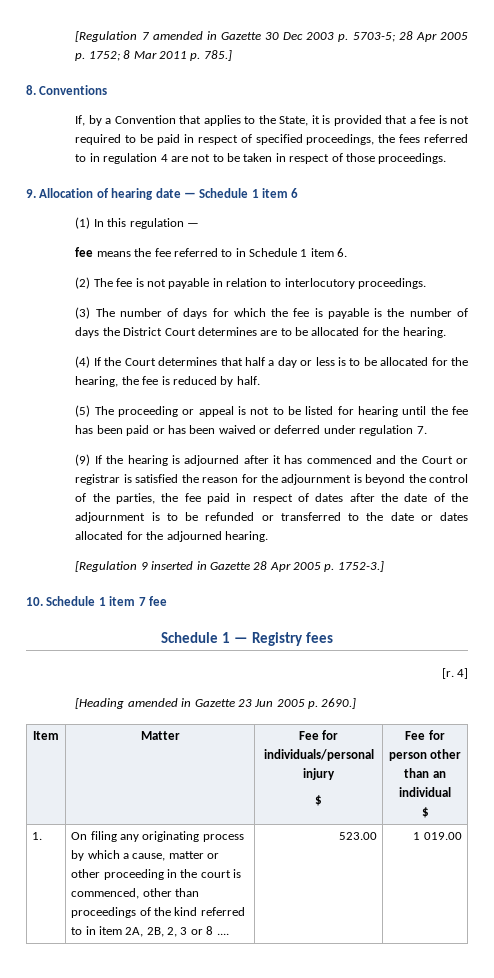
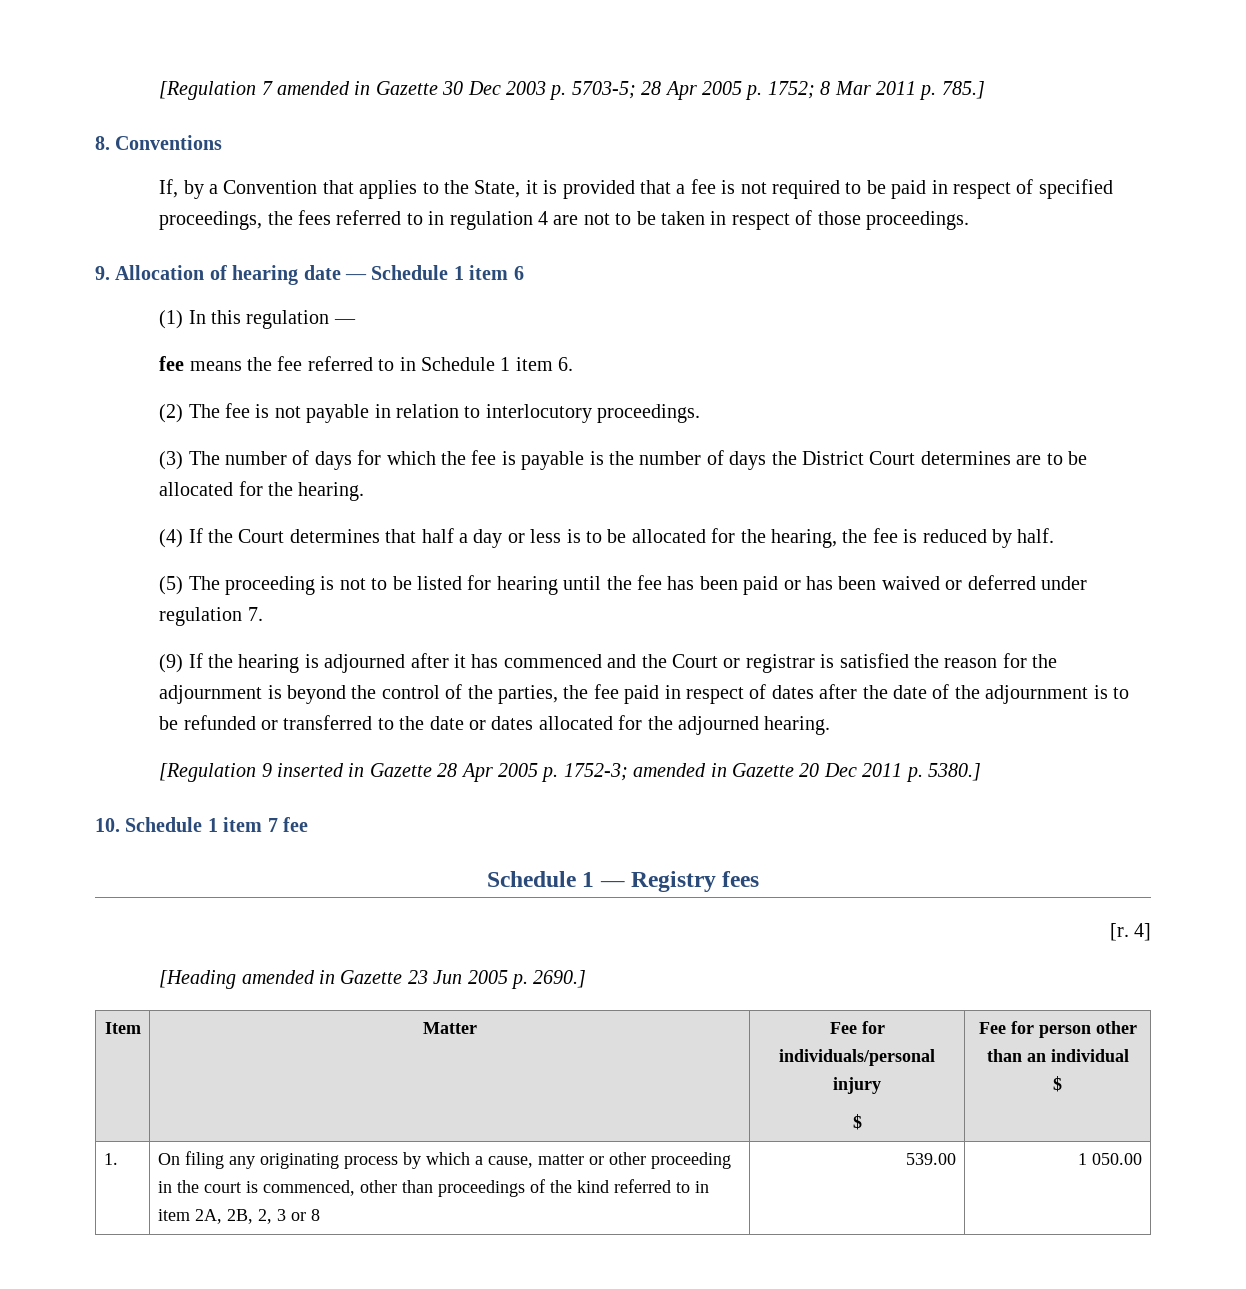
- (5) The proceeding or appeal is not to be listed for hearing until the fee has been paid or has been waived or deferred under regulation 7.
+ (5) The proceeding is not to be listed for hearing until the fee has been paid or has been waived or deferred under regulation 7.
- [Regulation 9 inserted in Gazette 28 Apr 2005 p. 1752-3.]
+ [Regulation 9 inserted in Gazette 28 Apr 2005 p. 1752-3; amended in Gazette 20 Dec 2011 p. 5380.]
- 1. | On filing any originating process by which a cause, matter or other proceeding in the court is commenced, other than proceedings of the kind referred to in item 2A, 2B, 2, 3 or 8 .... | 523.00 | 1 019.00
+ 1. | On filing any originating process by which a cause, matter or other proceeding in the court is commenced, other than proceedings of the kind referred to in item 2A, 2B, 2, 3 or 8 | 539.00 | 1 050.00

